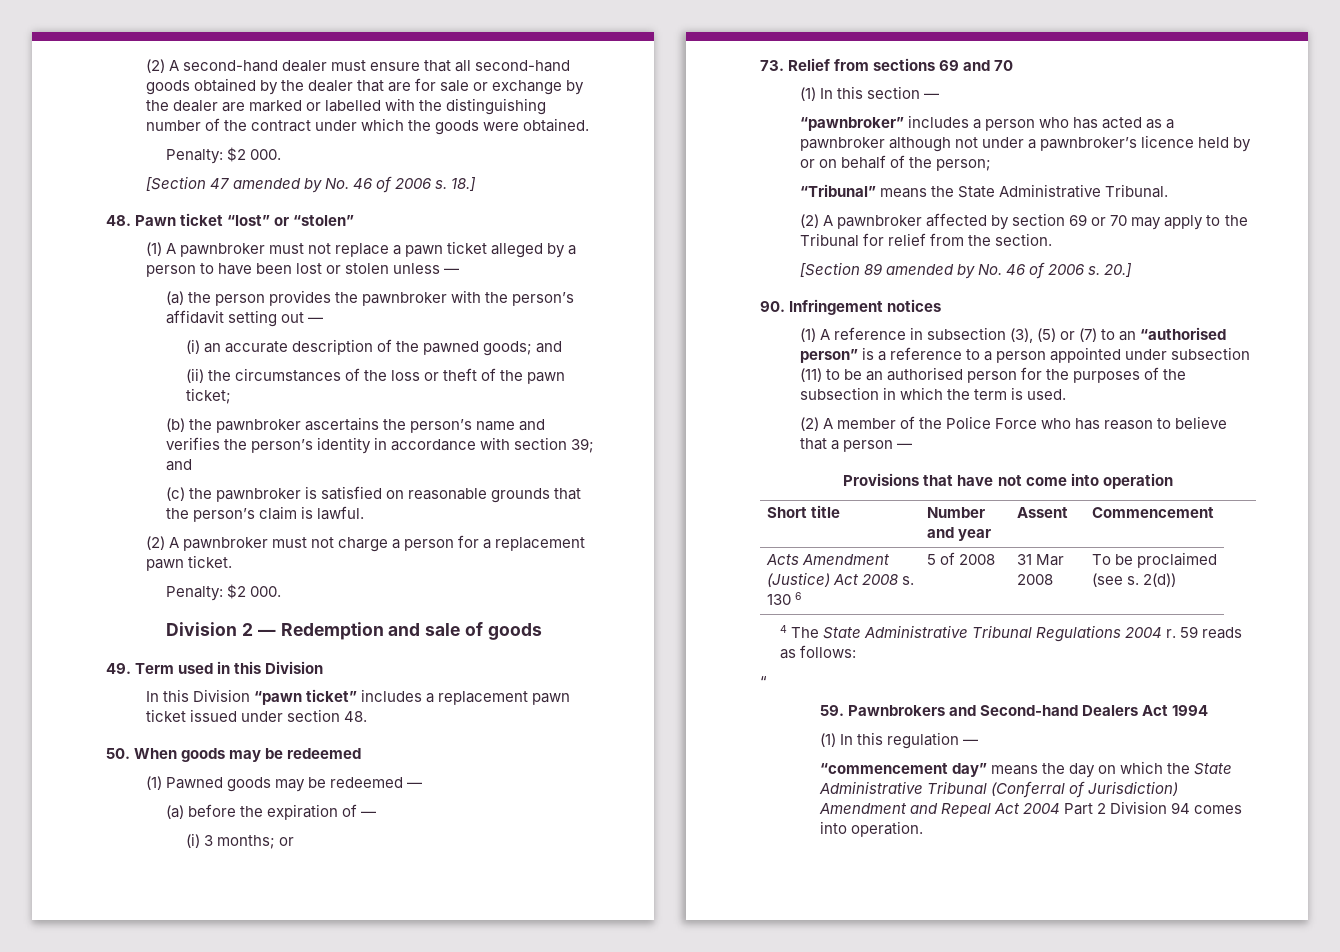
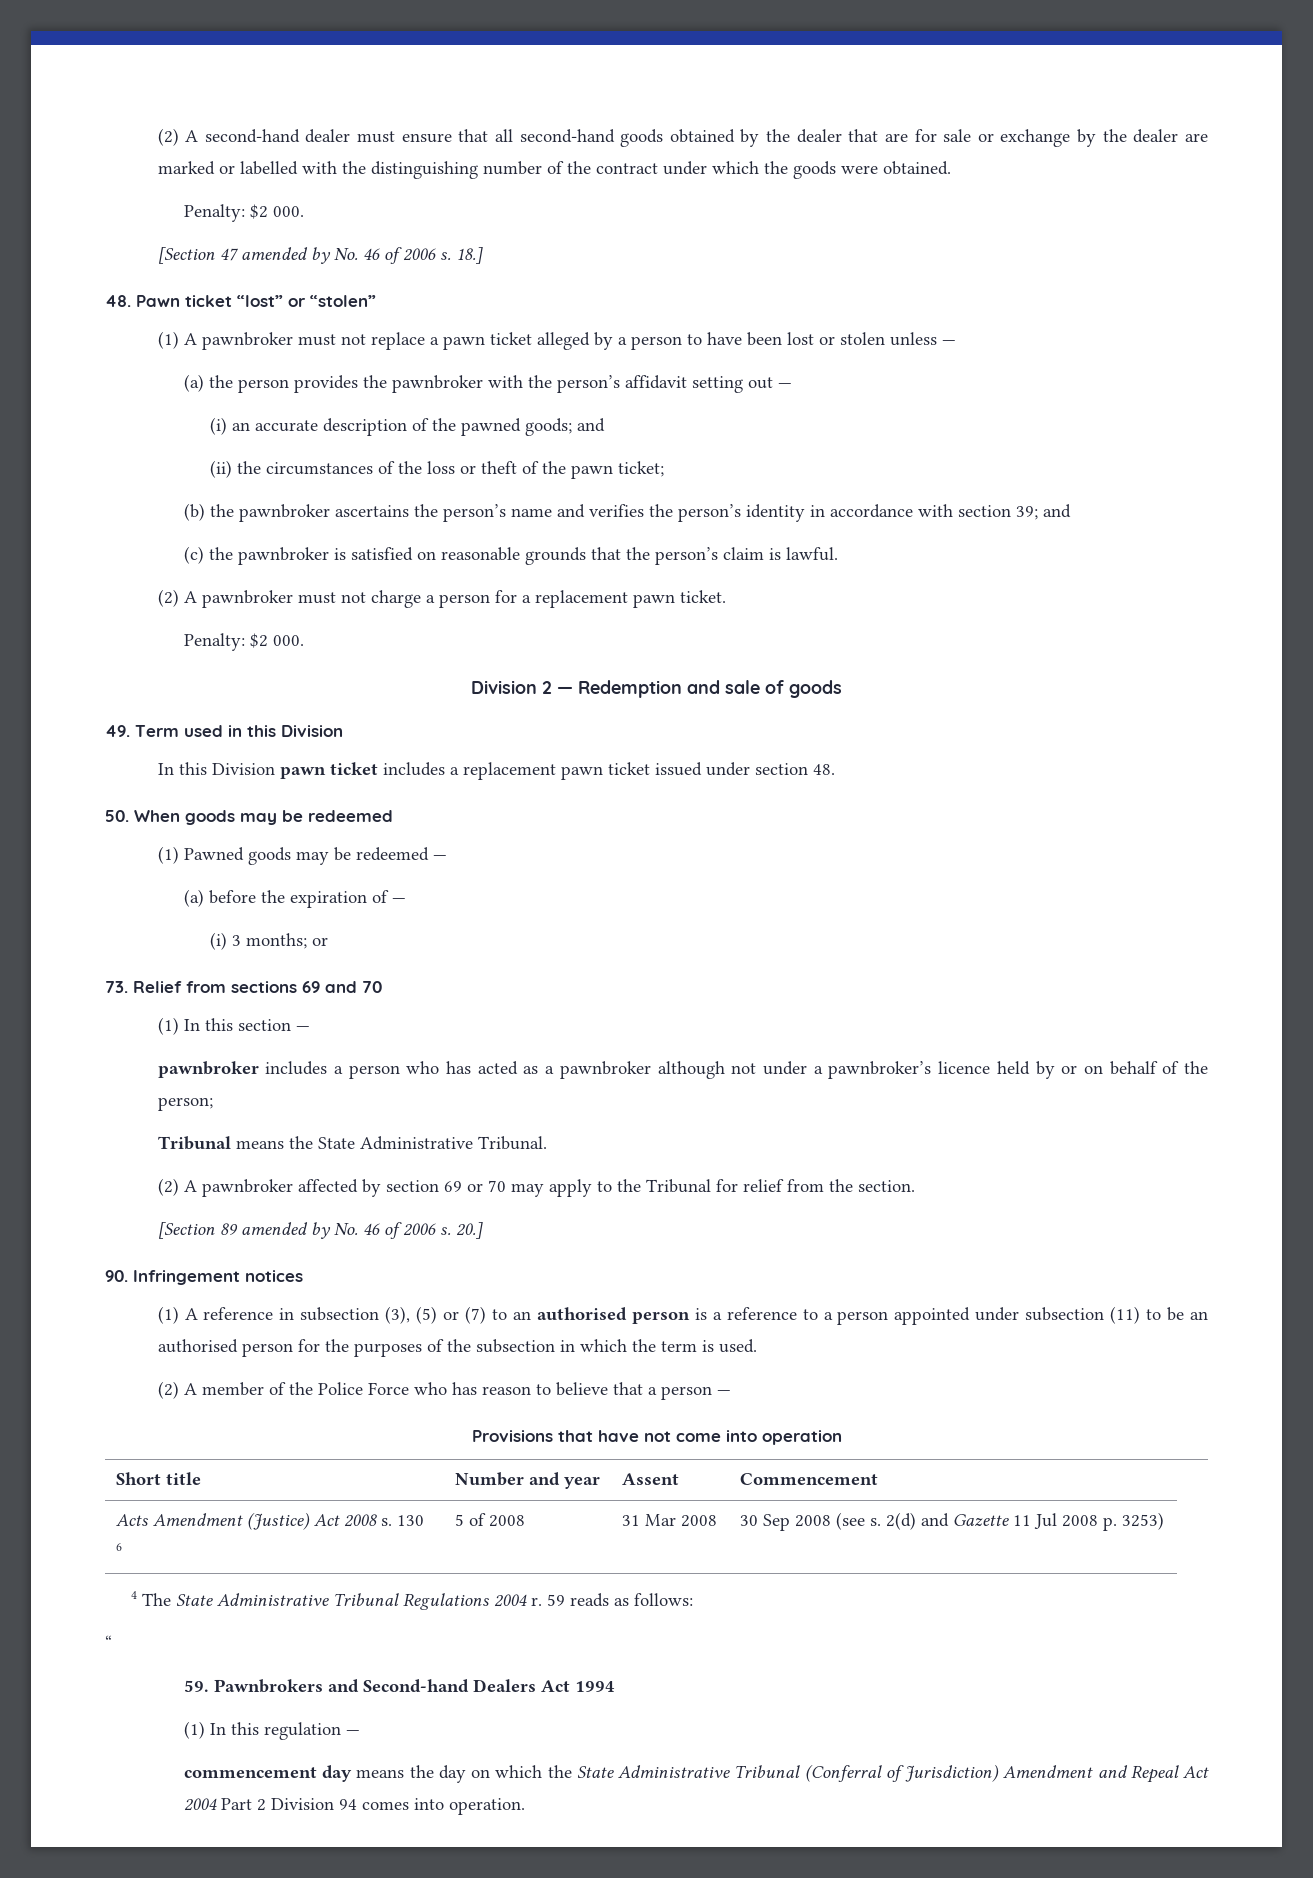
- In this Division “pawn ticket” includes a replacement pawn ticket issued under section 48.
+ In this Division pawn ticket includes a replacement pawn ticket issued under section 48.
- “pawnbroker” includes a person who has acted as a pawnbroker although not under a pawnbroker’s licence held by or on behalf of the person;
+ pawnbroker includes a person who has acted as a pawnbroker although not under a pawnbroker’s licence held by or on behalf of the person;
- “Tribunal” means the State Administrative Tribunal.
+ Tribunal means the State Administrative Tribunal.
- (1) A reference in subsection (3), (5) or (7) to an “authorised person” is a reference to a person appointed under subsection (11) to be an authorised person for the purposes of the subsection in which the term is used.
+ (1) A reference in subsection (3), (5) or (7) to an authorised person is a reference to a person appointed under subsection (11) to be an authorised person for the purposes of the subsection in which the term is used.
- Acts Amendment (Justice) Act 2008 s. 130 6 | 5 of 2008 | 31 Mar 2008 | To be proclaimed (see s. 2(d))
+ Acts Amendment (Justice) Act 2008 s. 130 6 | 5 of 2008 | 31 Mar 2008 | 30 Sep 2008 (see s. 2(d) and Gazette 11 Jul 2008 p. 3253)
- “commencement day” means the day on which the State Administrative Tribunal (Conferral of Jurisdiction) Amendment and Repeal Act 2004 Part 2 Division 94 comes into operation.
+ commencement day means the day on which the State Administrative Tribunal (Conferral of Jurisdiction) Amendment and Repeal Act 2004 Part 2 Division 94 comes into operation.

